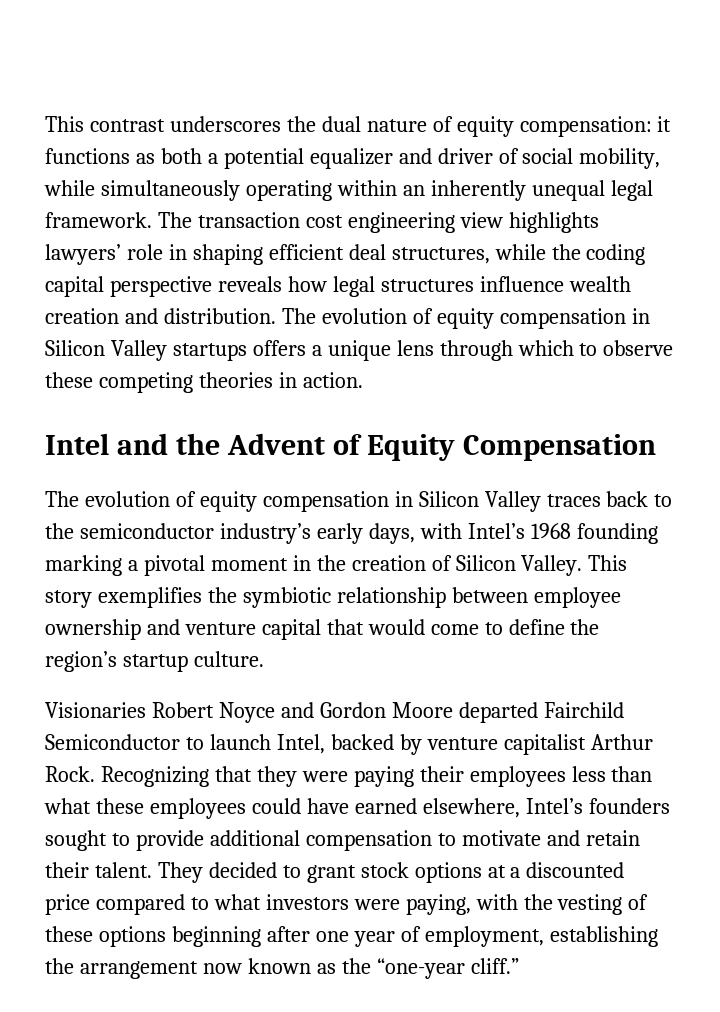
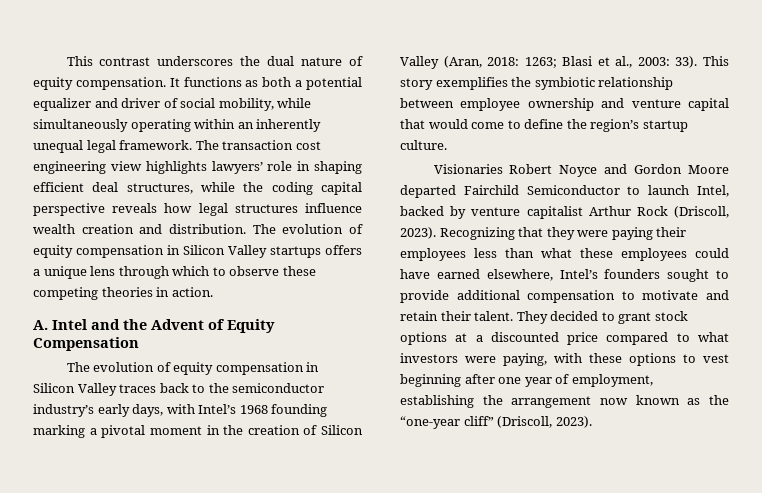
- This contrast underscores the dual nature of equity compensation: it functions as both a potential equalizer and driver of social mobility, while simultaneously operating within an inherently unequal legal framework.
+ This contrast underscores the dual nature of equity compensation. It functions as both a potential equalizer and driver of social mobility, while simultaneously operating within an inherently unequal legal framework.
- Intel and the Advent of Equity Compensation
+ A. Intel and the Advent of Equity Compensation
- The evolution of equity compensation in Silicon Valley traces back to the semiconductor industry’s early days, with Intel’s 1968 founding marking a pivotal moment in the creation of Silicon Valley.
+ The evolution of equity compensation in Silicon Valley traces back to the semiconductor industry’s early days, with Intel’s 1968 founding marking a pivotal moment in the creation of Silicon Valley (Aran, 2018: 1263; Blasi et al., 2003: 33).
- Visionaries Robert Noyce and Gordon Moore departed Fairchild Semiconductor to launch Intel, backed by venture capitalist Arthur Rock.
+ Visionaries Robert Noyce and Gordon Moore departed Fairchild Semiconductor to launch Intel, backed by venture capitalist Arthur Rock (Driscoll, 2023).
- They decided to grant stock options at a discounted price compared to what investors were paying, with the vesting of these options beginning after one year of employment, establishing the arrangement now known as the “one-year cliff.”
+ They decided to grant stock options at a discounted price compared to what investors were paying, with these options to vest beginning after one year of employment, establishing the arrangement now known as the “one-year cliff” (Driscoll, 2023).

